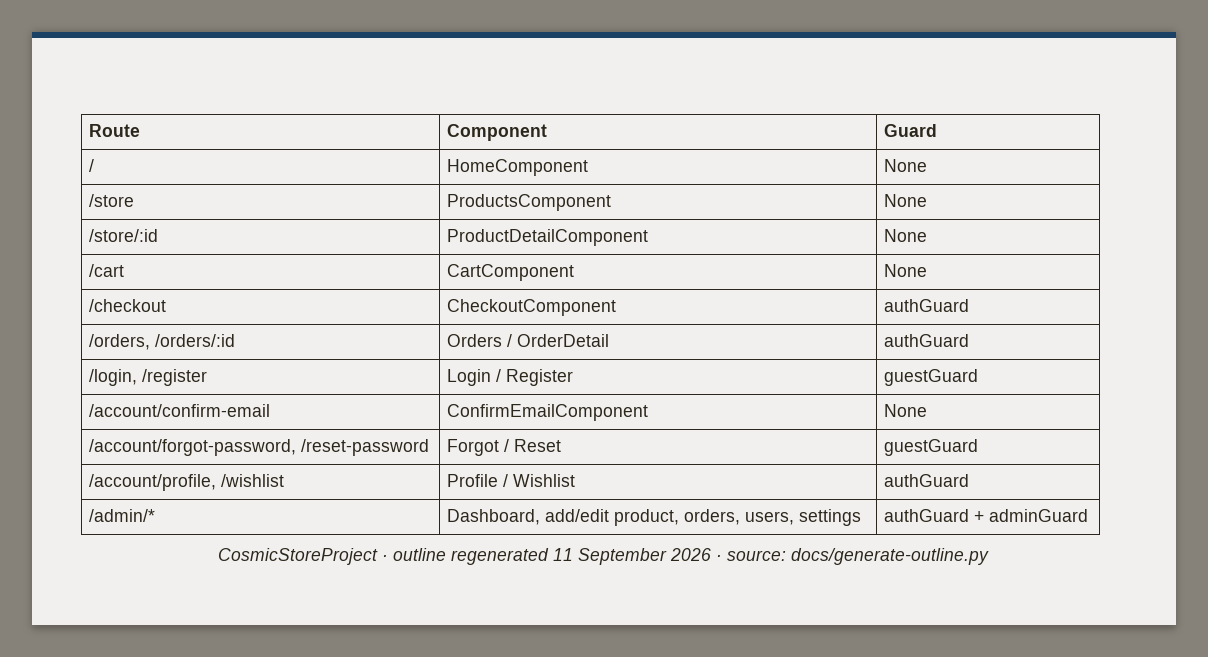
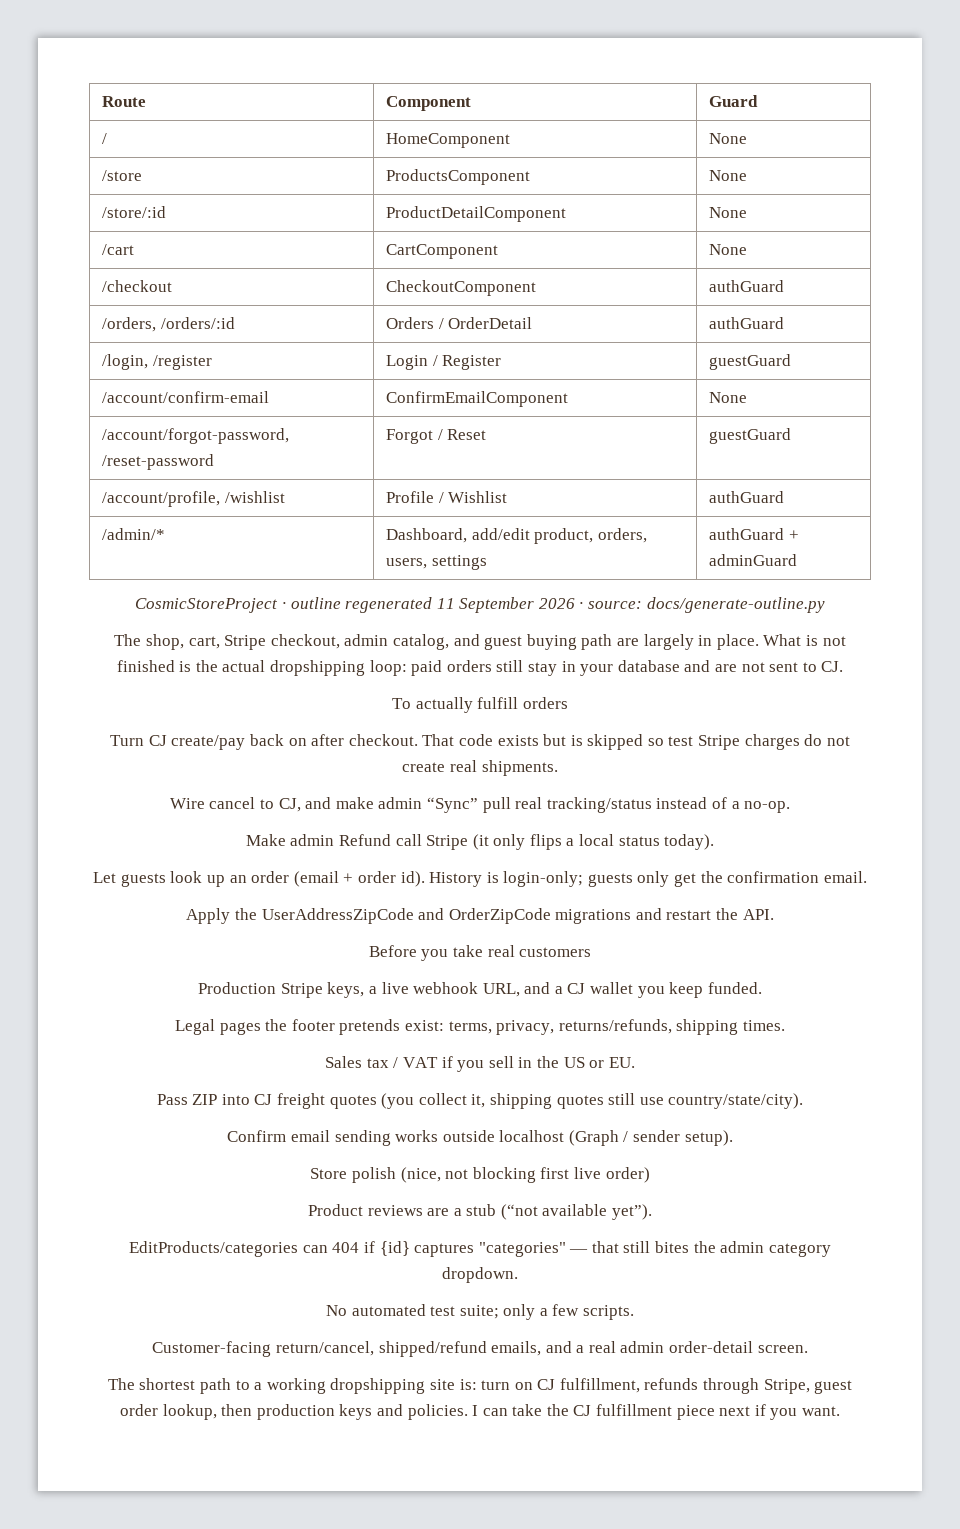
+ The shop, cart, Stripe checkout, admin catalog, and guest buying path are largely in place. What is not finished is the actual dropshipping loop: paid orders still stay in your database and are not sent to CJ.
+ To actually fulfill orders
+ Turn CJ create/pay back on after checkout. That code exists but is skipped so test Stripe charges do not create real shipments.
+ Wire cancel to CJ, and make admin “Sync” pull real tracking/status instead of a no-op.
+ Make admin Refund call Stripe (it only flips a local status today).
+ Let guests look up an order (email + order id). History is login-only; guests only get the confirmation email.
+ Apply the UserAddressZipCode and OrderZipCode migrations and restart the API.
+ Before you take real customers
+ Production Stripe keys, a live webhook URL, and a CJ wallet you keep funded.
+ Legal pages the footer pretends exist: terms, privacy, returns/refunds, shipping times.
+ Sales tax / VAT if you sell in the US or EU.
+ Pass ZIP into CJ freight quotes (you collect it, shipping quotes still use country/state/city).
+ Confirm email sending works outside localhost (Graph / sender setup).
+ Store polish (nice, not blocking first live order)
+ Product reviews are a stub (“not available yet”).
+ EditProducts/categories can 404 if {id} captures "categories" — that still bites the admin category dropdown.
+ No automated test suite; only a few scripts.
+ Customer-facing return/cancel, shipped/refund emails, and a real admin order-detail screen.
+ The shortest path to a working dropshipping site is: turn on CJ fulfillment, refunds through Stripe, guest order lookup, then production keys and policies. I can take the CJ fulfillment piece next if you want.

